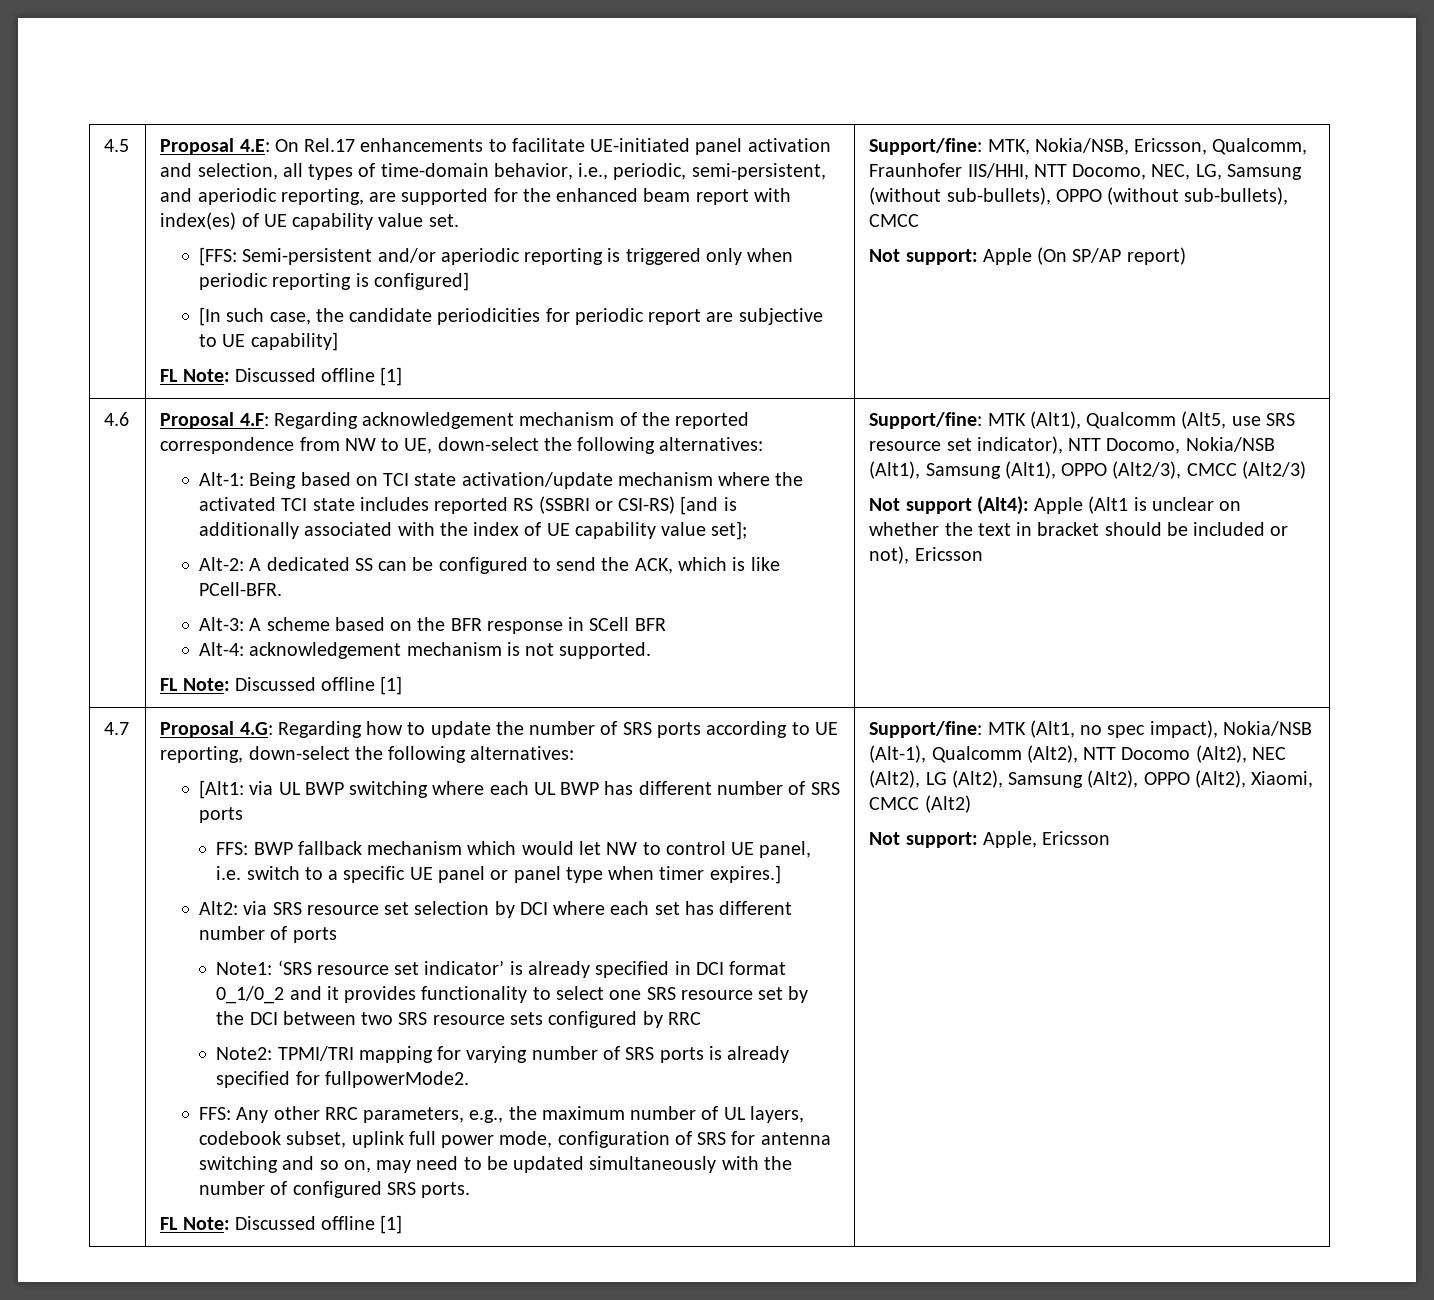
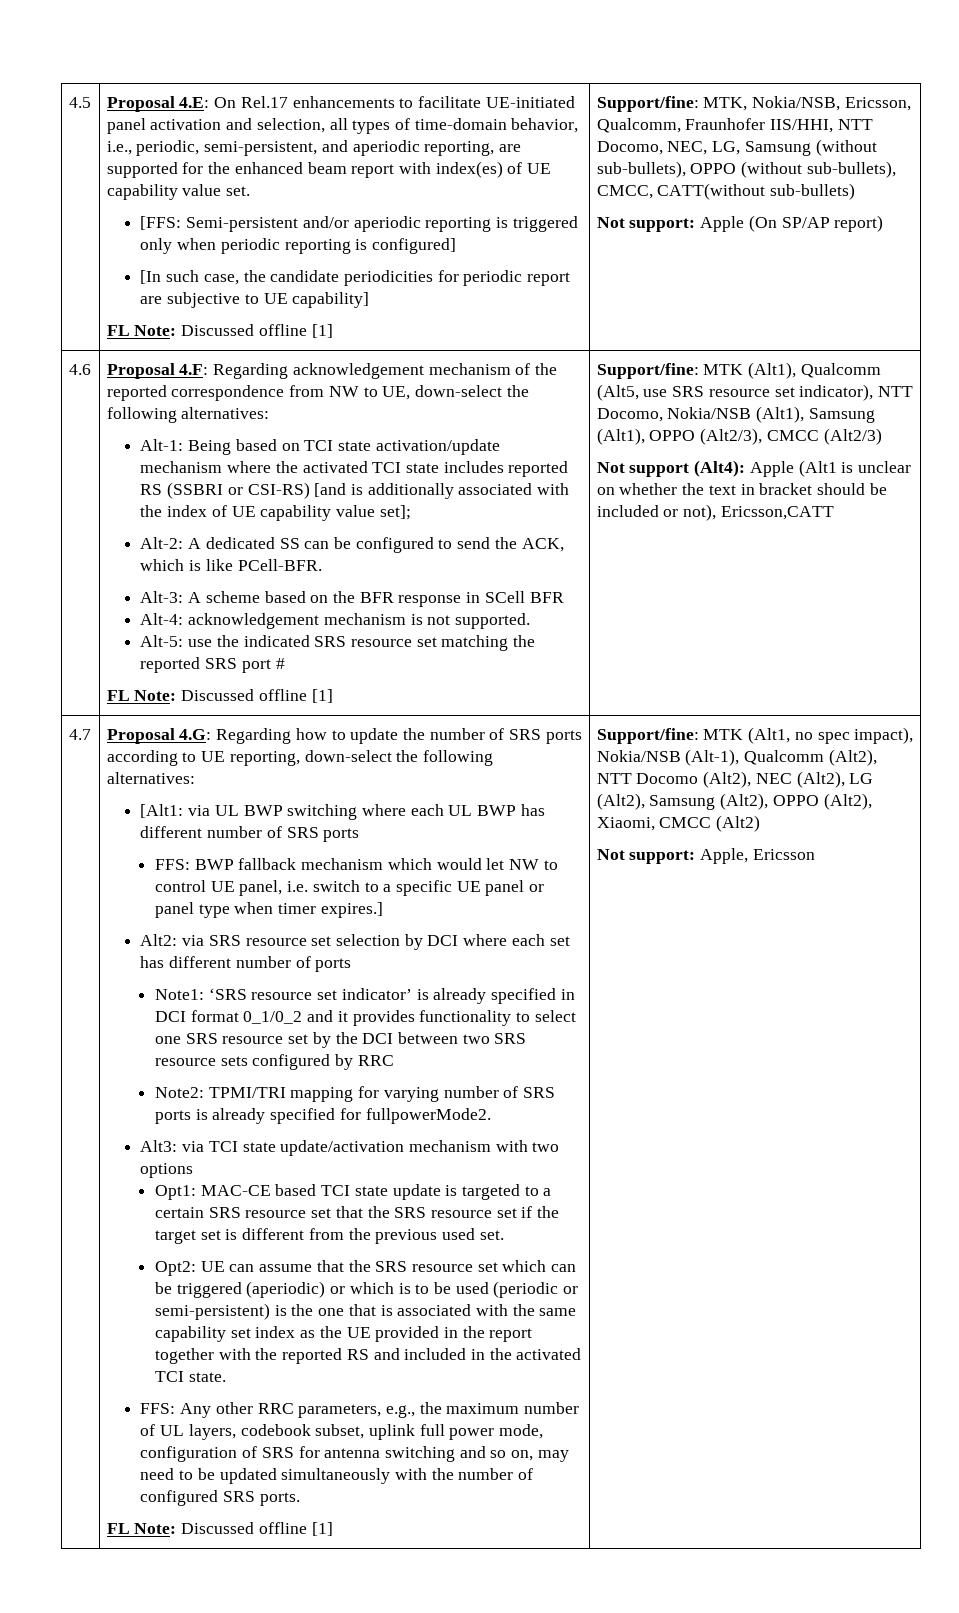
- Support/fine: MTK, Nokia/NSB, Ericsson, Qualcomm, Fraunhofer IIS/HHI, NTT Docomo, NEC, LG, Samsung (without sub-bullets), OPPO (without sub-bullets), CMCC
+ Support/fine: MTK, Nokia/NSB, Ericsson, Qualcomm, Fraunhofer IIS/HHI, NTT Docomo, NEC, LG, Samsung (without sub-bullets), OPPO (without sub-bullets), CMCC, CATT(without sub-bullets)
+ Alt-5: use the indicated SRS resource set matching the reported SRS port #
- Not support (Alt4): Apple (Alt1 is unclear on whether the text in bracket should be included or not), Ericsson
+ Not support (Alt4): Apple (Alt1 is unclear on whether the text in bracket should be included or not), Ericsson,CATT
+ Alt3: via TCI state update/activation mechanism with two options
+ Opt1: MAC-CE based TCI state update is targeted to a certain SRS resource set that the SRS resource set if the target set is different from the previous used set.
+ Opt2: UE can assume that the SRS resource set which can be triggered (aperiodic) or which is to be used (periodic or semi-persistent) is the one that is associated with the same capability set index as the UE provided in the report together with the reported RS and included in the activated TCI state.

